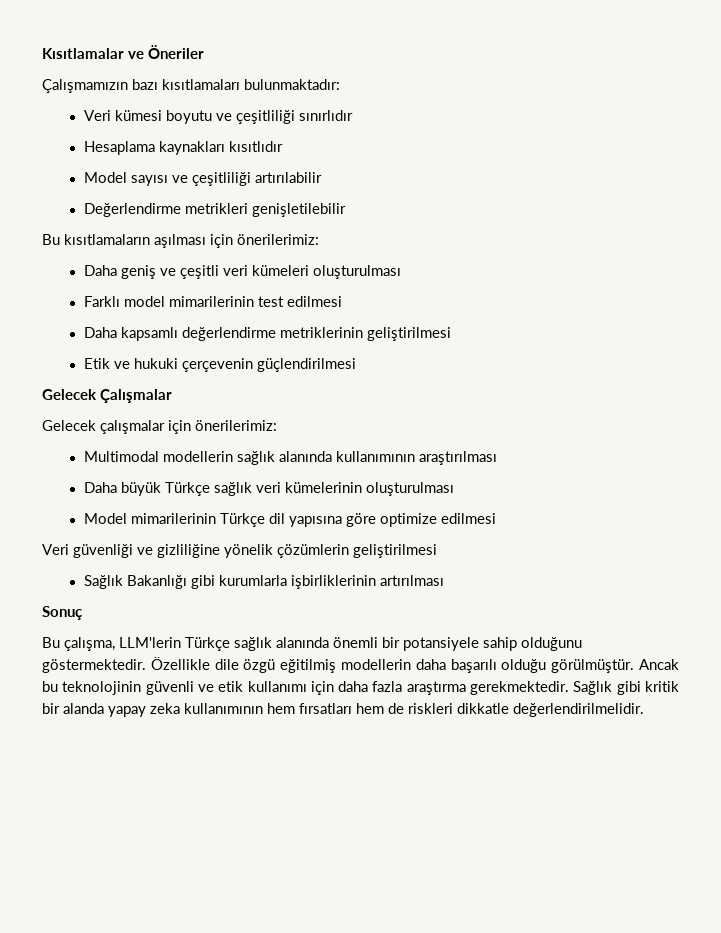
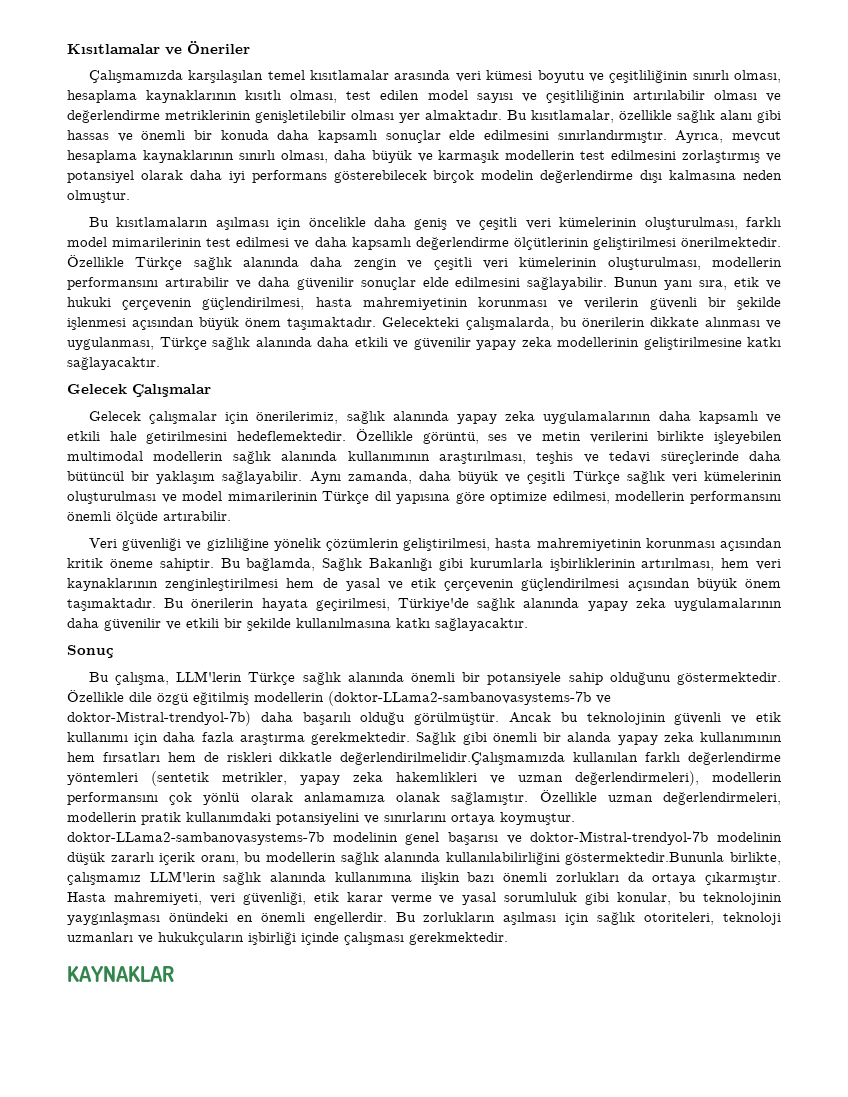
- Çalışmamızın bazı kısıtlamaları bulunmaktadır:
- Veri kümesi boyutu ve çeşitliliği sınırlıdır
- Hesaplama kaynakları kısıtlıdır
- Model sayısı ve çeşitliliği artırılabilir
- Değerlendirme metrikleri genişletilebilir
+ Çalışmamızda karşılaşılan temel kısıtlamalar arasında veri kümesi boyutu ve çeşitliliğinin sınırlı olması, hesaplama kaynaklarının kısıtlı olması, test edilen model sayısı ve çeşitliliğinin artırılabilir olması ve değerlendirme metriklerinin genişletilebilir olması yer almaktadır. Bu kısıtlamalar, özellikle sağlık alanı gibi hassas ve önemli bir konuda daha kapsamlı sonuçlar elde edilmesini sınırlandırmıştır. Ayrıca, mevcut hesaplama kaynaklarının sınırlı olması, daha büyük ve karmaşık modellerin test edilmesini zorlaştırmış ve potansiyel olarak daha iyi performans gösterebilecek birçok modelin değerlendirme dışı kalmasına neden olmuştur.
- Bu kısıtlamaların aşılması için önerilerimiz:
- Daha geniş ve çeşitli veri kümeleri oluşturulması
- Farklı model mimarilerinin test edilmesi
- Daha kapsamlı değerlendirme metriklerinin geliştirilmesi
- Etik ve hukuki çerçevenin güçlendirilmesi
+ Bu kısıtlamaların aşılması için öncelikle daha geniş ve çeşitli veri kümelerinin oluşturulması, farklı model mimarilerinin test edilmesi ve daha kapsamlı değerlendirme ölçütlerinin geliştirilmesi önerilmektedir. Özellikle Türkçe sağlık alanında daha zengin ve çeşitli veri kümelerinin oluşturulması, modellerin performansını artırabilir ve daha güvenilir sonuçlar elde edilmesini sağlayabilir. Bunun yanı sıra, etik ve hukuki çerçevenin güçlendirilmesi, hasta mahremiyetinin korunması ve verilerin güvenli bir şekilde işlenmesi açısından büyük önem taşımaktadır. Gelecekteki çalışmalarda, bu önerilerin dikkate alınması ve uygulanması, Türkçe sağlık alanında daha etkili ve güvenilir yapay zeka modellerinin geliştirilmesine katkı sağlayacaktır.
- Gelecek çalışmalar için önerilerimiz:
- Multimodal modellerin sağlık alanında kullanımının araştırılması
- Daha büyük Türkçe sağlık veri kümelerinin oluşturulması
- Model mimarilerinin Türkçe dil yapısına göre optimize edilmesi
+ Gelecek çalışmalar için önerilerimiz, sağlık alanında yapay zeka uygulamalarının daha kapsamlı ve etkili hale getirilmesini hedeflemektedir. Özellikle görüntü, ses ve metin verilerini birlikte işleyebilen multimodal modellerin sağlık alanında kullanımının araştırılması, teşhis ve tedavi süreçlerinde daha bütüncül bir yaklaşım sağlayabilir. Aynı zamanda, daha büyük ve çeşitli Türkçe sağlık veri kümelerinin oluşturulması ve model mimarilerinin Türkçe dil yapısına göre optimize edilmesi, modellerin performansını önemli ölçüde artırabilir.
- Veri güvenliği ve gizliliğine yönelik çözümlerin geliştirilmesi
- Sağlık Bakanlığı gibi kurumlarla işbirliklerinin artırılması
+ Veri güvenliği ve gizliliğine yönelik çözümlerin geliştirilmesi, hasta mahremiyetinin korunması açısından kritik öneme sahiptir. Bu bağlamda, Sağlık Bakanlığı gibi kurumlarla işbirliklerinin artırılması, hem veri kaynaklarının zenginleştirilmesi hem de yasal ve etik çerçevenin güçlendirilmesi açısından büyük önem taşımaktadır. Bu önerilerin hayata geçirilmesi, Türkiye'de sağlık alanında yapay zeka uygulamalarının daha güvenilir ve etkili bir şekilde kullanılmasına katkı sağlayacaktır.
- Özellikle dile özgü eğitilmiş modellerin daha başarılı olduğu görülmüştür.
+ Özellikle dile özgü eğitilmiş modellerin (doktor-LLama2-sambanovasystems-7b ve doktor-Mistral-trendyol-7b) daha başarılı olduğu görülmüştür.
- Sağlık gibi kritik bir alanda yapay zeka kullanımının hem fırsatları hem de riskleri dikkatle değerlendirilmelidir.
+ Sağlık gibi önemli bir alanda yapay zeka kullanımının hem fırsatları hem de riskleri dikkatle değerlendirilmelidir.Çalışmamızda kullanılan farklı değerlendirme yöntemleri (sentetik metrikler, yapay zeka hakemlikleri ve uzman değerlendirmeleri), modellerin performansını çok yönlü olarak anlamamıza olanak sağlamıştır. Özellikle uzman değerlendirmeleri, modellerin pratik kullanımdaki potansiyelini ve sınırlarını ortaya koymuştur. doktor-LLama2-sambanovasystems-7b modelinin genel başarısı ve doktor-Mistral-trendyol-7b modelinin düşük zararlı içerik oranı, bu modellerin sağlık alanında kullanılabilirliğini göstermektedir.Bununla birlikte, çalışmamız LLM'lerin sağlık alanında kullanımına ilişkin bazı önemli zorlukları da ortaya çıkarmıştır. Hasta mahremiyeti, veri güvenliği, etik karar verme ve yasal sorumluluk gibi konular, bu teknolojinin yaygınlaşması önündeki en önemli engellerdir. Bu zorlukların aşılması için sağlık otoriteleri, teknoloji uzmanları ve hukukçuların işbirliği içinde çalışması gerekmektedir.
+ KAYNAKLAR

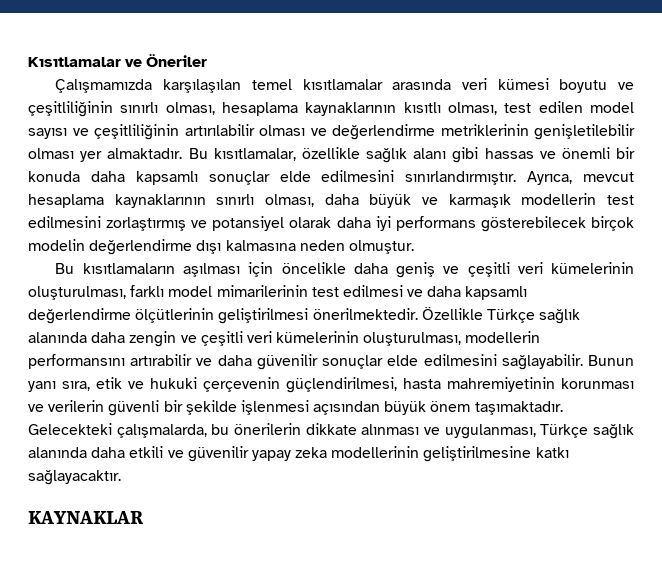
- Gelecek Çalışmalar
- Gelecek çalışmalar için önerilerimiz, sağlık alanında yapay zeka uygulamalarının daha kapsamlı ve etkili hale getirilmesini hedeflemektedir. Özellikle görüntü, ses ve metin verilerini birlikte işleyebilen multimodal modellerin sağlık alanında kullanımının araştırılması, teşhis ve tedavi süreçlerinde daha bütüncül bir yaklaşım sağlayabilir. Aynı zamanda, daha büyük ve çeşitli Türkçe sağlık veri kümelerinin oluşturulması ve model mimarilerinin Türkçe dil yapısına göre optimize edilmesi, modellerin performansını önemli ölçüde artırabilir.
- Veri güvenliği ve gizliliğine yönelik çözümlerin geliştirilmesi, hasta mahremiyetinin korunması açısından kritik öneme sahiptir. Bu bağlamda, Sağlık Bakanlığı gibi kurumlarla işbirliklerinin artırılması, hem veri kaynaklarının zenginleştirilmesi hem de yasal ve etik çerçevenin güçlendirilmesi açısından büyük önem taşımaktadır. Bu önerilerin hayata geçirilmesi, Türkiye'de sağlık alanında yapay zeka uygulamalarının daha güvenilir ve etkili bir şekilde kullanılmasına katkı sağlayacaktır.
- Sonuç
- Bu çalışma, LLM'lerin Türkçe sağlık alanında önemli bir potansiyele sahip olduğunu göstermektedir. Özellikle dile özgü eğitilmiş modellerin (doktor-LLama2-sambanovasystems-7b ve doktor-Mistral-trendyol-7b) daha başarılı olduğu görülmüştür. Ancak bu teknolojinin güvenli ve etik kullanımı için daha fazla araştırma gerekmektedir. Sağlık gibi önemli bir alanda yapay zeka kullanımının hem fırsatları hem de riskleri dikkatle değerlendirilmelidir.Çalışmamızda kullanılan farklı değerlendirme yöntemleri (sentetik metrikler, yapay zeka hakemlikleri ve uzman değerlendirmeleri), modellerin performansını çok yönlü olarak anlamamıza olanak sağlamıştır. Özellikle uzman değerlendirmeleri, modellerin pratik kullanımdaki potansiyelini ve sınırlarını ortaya koymuştur. doktor-LLama2-sambanovasystems-7b modelinin genel başarısı ve doktor-Mistral-trendyol-7b modelinin düşük zararlı içerik oranı, bu modellerin sağlık alanında kullanılabilirliğini göstermektedir.Bununla birlikte, çalışmamız LLM'lerin sağlık alanında kullanımına ilişkin bazı önemli zorlukları da ortaya çıkarmıştır. Hasta mahremiyeti, veri güvenliği, etik karar verme ve yasal sorumluluk gibi konular, bu teknolojinin yaygınlaşması önündeki en önemli engellerdir. Bu zorlukların aşılması için sağlık otoriteleri, teknoloji uzmanları ve hukukçuların işbirliği içinde çalışması gerekmektedir.

